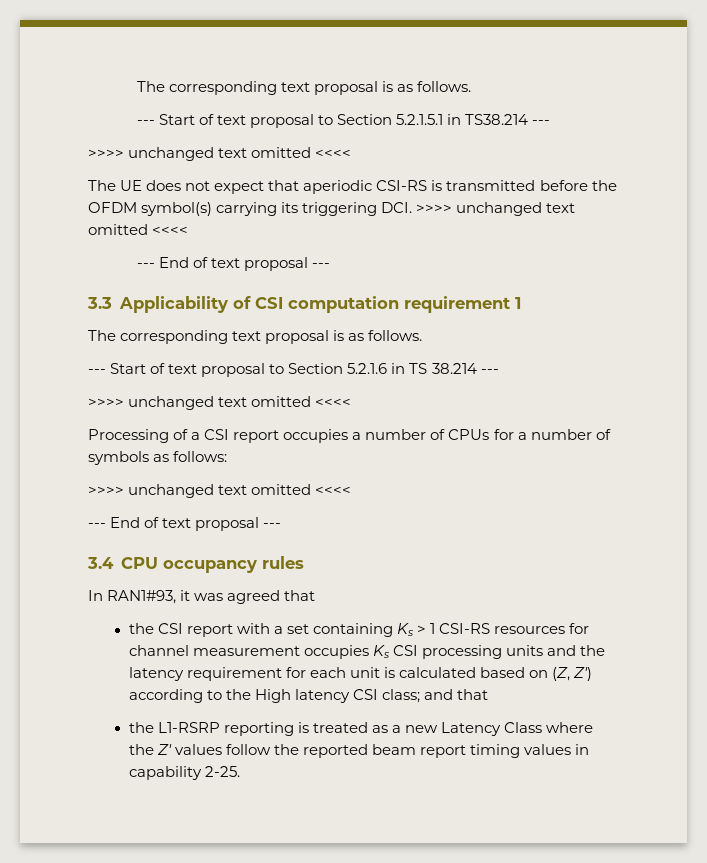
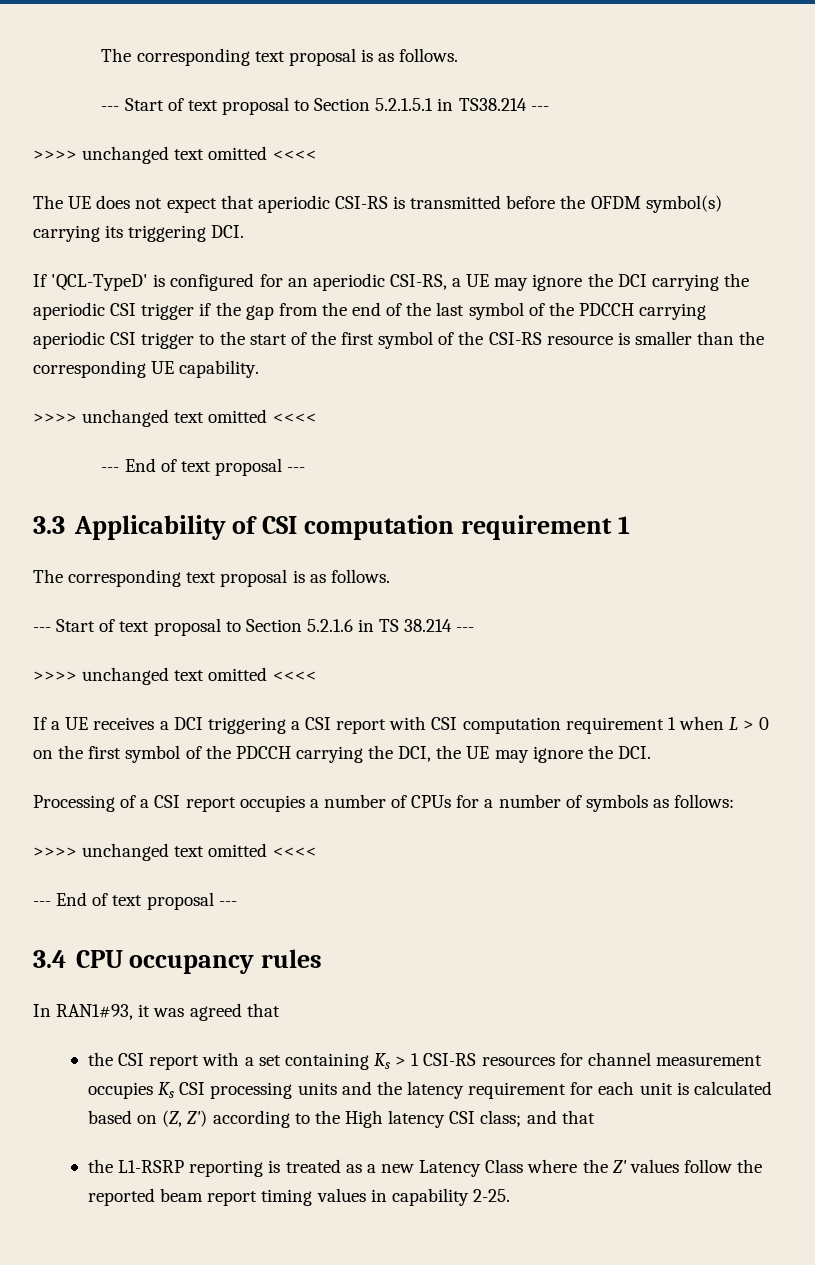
- The UE does not expect that aperiodic CSI-RS is transmitted before the OFDM symbol(s) carrying its triggering DCI. >>>> unchanged text omitted <<<<
+ The UE does not expect that aperiodic CSI-RS is transmitted before the OFDM symbol(s) carrying its triggering DCI.
+ If 'QCL-TypeD' is configured for an aperiodic CSI-RS, a UE may ignore the DCI carrying the aperiodic CSI trigger if the gap from the end of the last symbol of the PDCCH carrying aperiodic CSI trigger to the start of the first symbol of the CSI-RS resource is smaller than the corresponding UE capability.
+ >>>> unchanged text omitted <<<<
+ If a UE receives a DCI triggering a CSI report with CSI computation requirement 1 when L > 0 on the first symbol of the PDCCH carrying the DCI, the UE may ignore the DCI.

